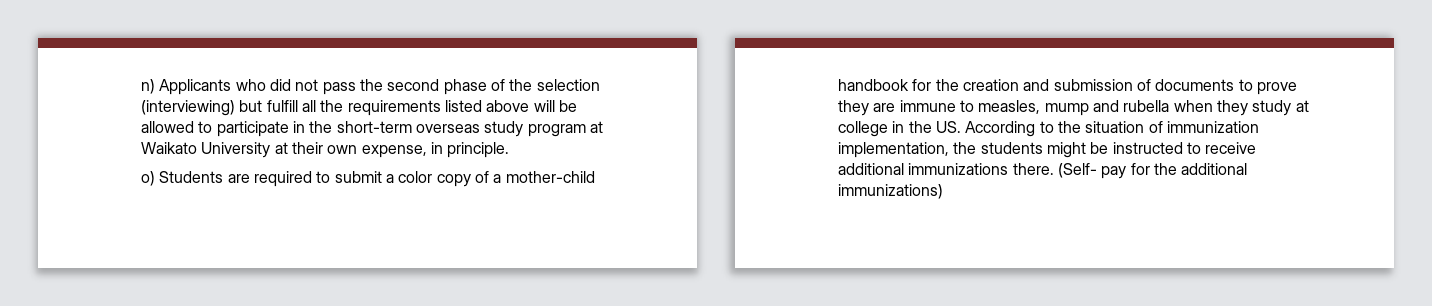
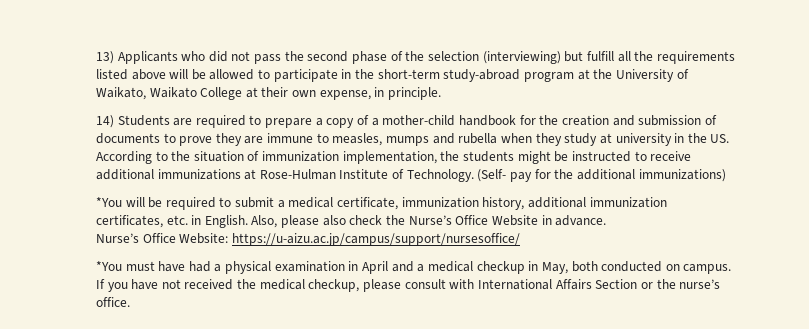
- n) Applicants who did not pass the second phase of the selection (interviewing) but fulfill all the requirements listed above will be allowed to participate in the short-term overseas study program at Waikato University at their own expense, in principle.
+ 13) Applicants who did not pass the second phase of the selection (interviewing) but fulfill all the requirements listed above will be allowed to participate in the short-term study-abroad program at the University of Waikato, Waikato College at their own expense, in principle.
- o) Students are required to submit a color copy of a mother-child handbook for the creation and submission of documents to prove they are immune to measles, mump and rubella when they study at college in the US. According to the situation of immunization implementation, the students might be instructed to receive additional immunizations there.
+ 14) Students are required to prepare a copy of a mother-child handbook for the creation and submission of documents to prove they are immune to measles, mumps and rubella when they study at university in the US. According to the situation of immunization implementation, the students might be instructed to receive additional immunizations at Rose-Hulman Institute of Technology.
+ *You will be required to submit a medical certificate, immunization history, additional immunization certificates, etc. in English. Also, please also check the Nurse’s Office Website in advance.
+ Nurse’s Office Website: https://u-aizu.ac.jp/campus/support/nursesoffice/
+ *You must have had a physical examination in April and a medical checkup in May, both conducted on campus. If you have not received the medical checkup, please consult with International Affairs Section or the nurse’s office.

